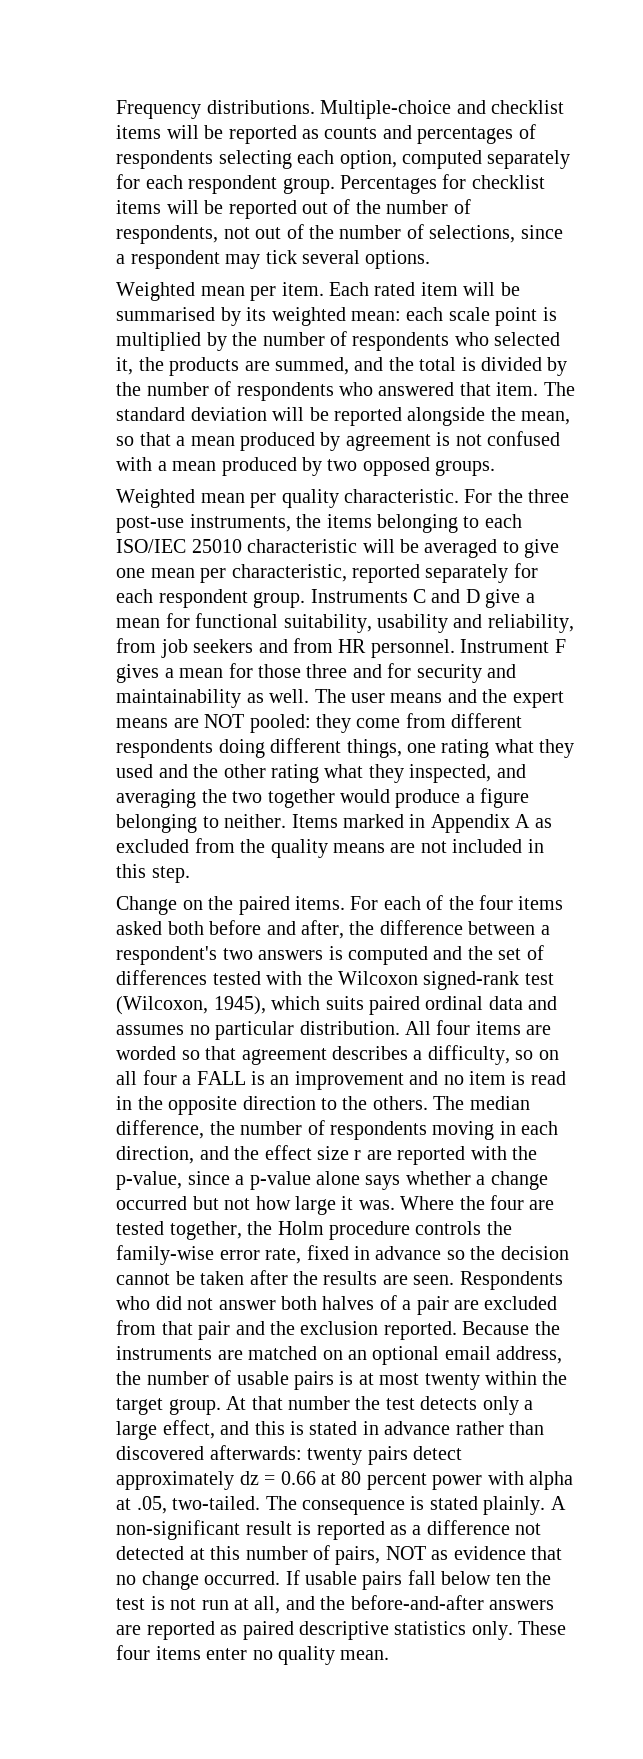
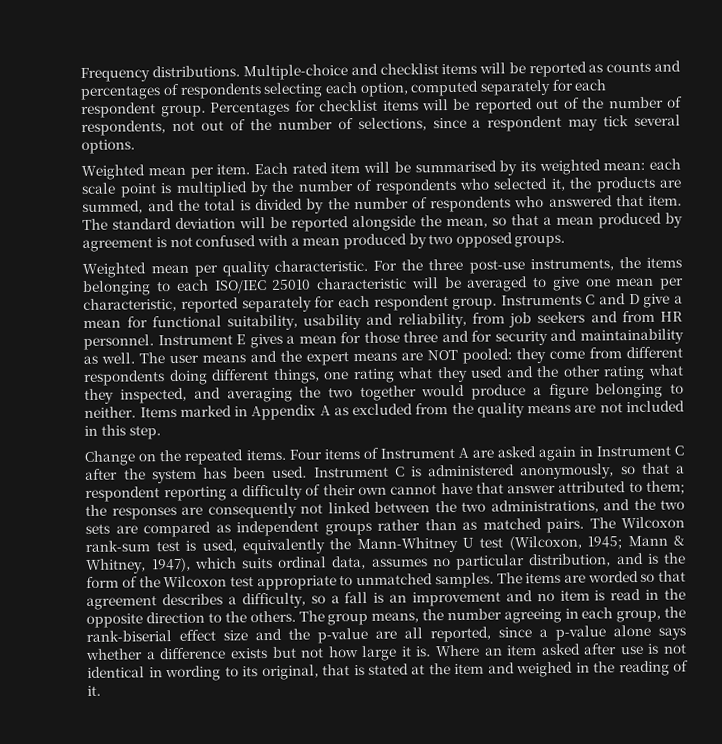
- Instrument F gives a mean for those three and for security and maintainability as well.
+ Instrument E gives a mean for those three and for security and maintainability as well.
- Change on the paired items. For each of the four items asked both before and after, the difference between a respondent's two answers is computed and the set of differences tested with the Wilcoxon signed-rank test (Wilcoxon, 1945), which suits paired ordinal data and assumes no particular distribution. All four items are worded so that agreement describes a difficulty, so on all four a FALL is an improvement and no item is read in the opposite direction to the others.
+ Change on the repeated items. Four items of Instrument A are asked again in Instrument C after the system has been used. Instrument C is administered anonymously, so that a respondent reporting a difficulty of their own cannot have that answer attributed to them; the responses are consequently not linked between the two administrations, and the two sets are compared as independent groups rather than as matched pairs. The Wilcoxon rank-sum test is used, equivalently the Mann-Whitney U test (Wilcoxon, 1945; Mann & Whitney, 1947), which suits ordinal data, assumes no particular distribution, and is the form of the Wilcoxon test appropriate to unmatched samples. The items are worded so that agreement describes a difficulty, so a fall is an improvement and no item is read in the opposite direction to the others.
- The median difference, the number of respondents moving in each direction, and the effect size r are reported with the p-value, since a p-value alone says whether a change occurred but not how large it was. Where the four are tested together, the Holm procedure controls the family-wise error rate, fixed in advance so the decision cannot be taken after the results are seen. Respondents who did not answer both halves of a pair are excluded from that pair and the exclusion reported. Because the instruments are matched on an optional email address, the number of usable pairs is at most twenty within the target group. At that number the test detects only a large effect, and this is stated in advance rather than discovered afterwards: twenty pairs detect approximately dz = 0.66 at 80 percent power with alpha at .05, two-tailed. The consequence is stated plainly. A non-significant result is reported as a difference not detected at this number of pairs, NOT as evidence that no change occurred. If usable pairs fall below ten the test is not run at all, and the before-and-after answers are reported as paired descriptive statistics only. These four items enter no quality mean.
+ The group means, the number agreeing in each group, the rank-biserial effect size and the p-value are all reported, since a p-value alone says whether a difference exists but not how large it is. Where an item asked after use is not identical in wording to its original, that is stated at the item and weighed in the reading of it.

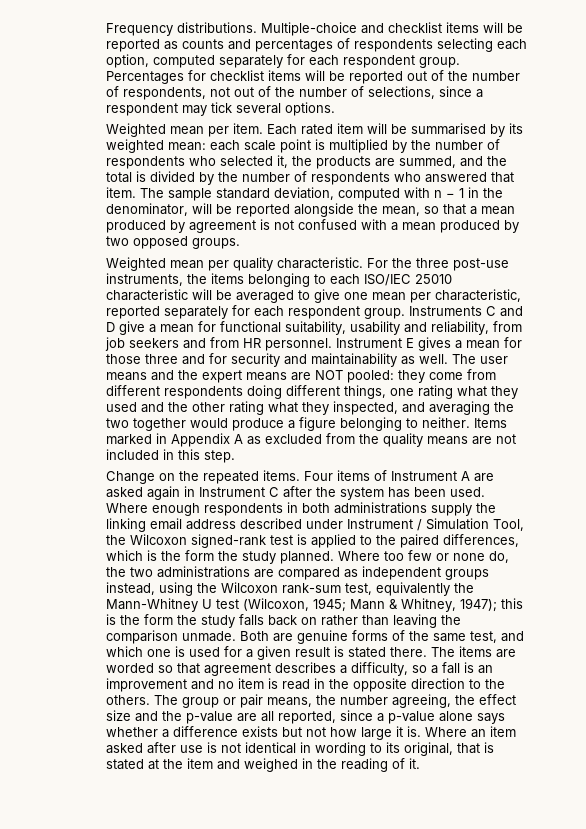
- The standard deviation will be reported alongside the mean, so that a mean produced by agreement is not confused with a mean produced by two opposed groups.
+ The sample standard deviation, computed with n − 1 in the denominator, will be reported alongside the mean, so that a mean produced by agreement is not confused with a mean produced by two opposed groups.
- Instrument C is administered anonymously, so that a respondent reporting a difficulty of their own cannot have that answer attributed to them; the responses are consequently not linked between the two administrations, and the two sets are compared as independent groups rather than as matched pairs. The Wilcoxon rank-sum test is used, equivalently the Mann-Whitney U test (Wilcoxon, 1945; Mann & Whitney, 1947), which suits ordinal data, assumes no particular distribution, and is the form of the Wilcoxon test appropriate to unmatched samples.
+ Where enough respondents in both administrations supply the linking email address described under Instrument / Simulation Tool, the Wilcoxon signed-rank test is applied to the paired differences, which is the form the study planned. Where too few or none do, the two administrations are compared as independent groups instead, using the Wilcoxon rank-sum test, equivalently the Mann-Whitney U test (Wilcoxon, 1945; Mann & Whitney, 1947); this is the form the study falls back on rather than leaving the comparison unmade. Both are genuine forms of the same test, and which one is used for a given result is stated there.
- The group means, the number agreeing in each group, the rank-biserial effect size and the p-value are all reported, since a p-value alone says whether a difference exists but not how large it is.
+ The group or pair means, the number agreeing, the effect size and the p-value are all reported, since a p-value alone says whether a difference exists but not how large it is.

